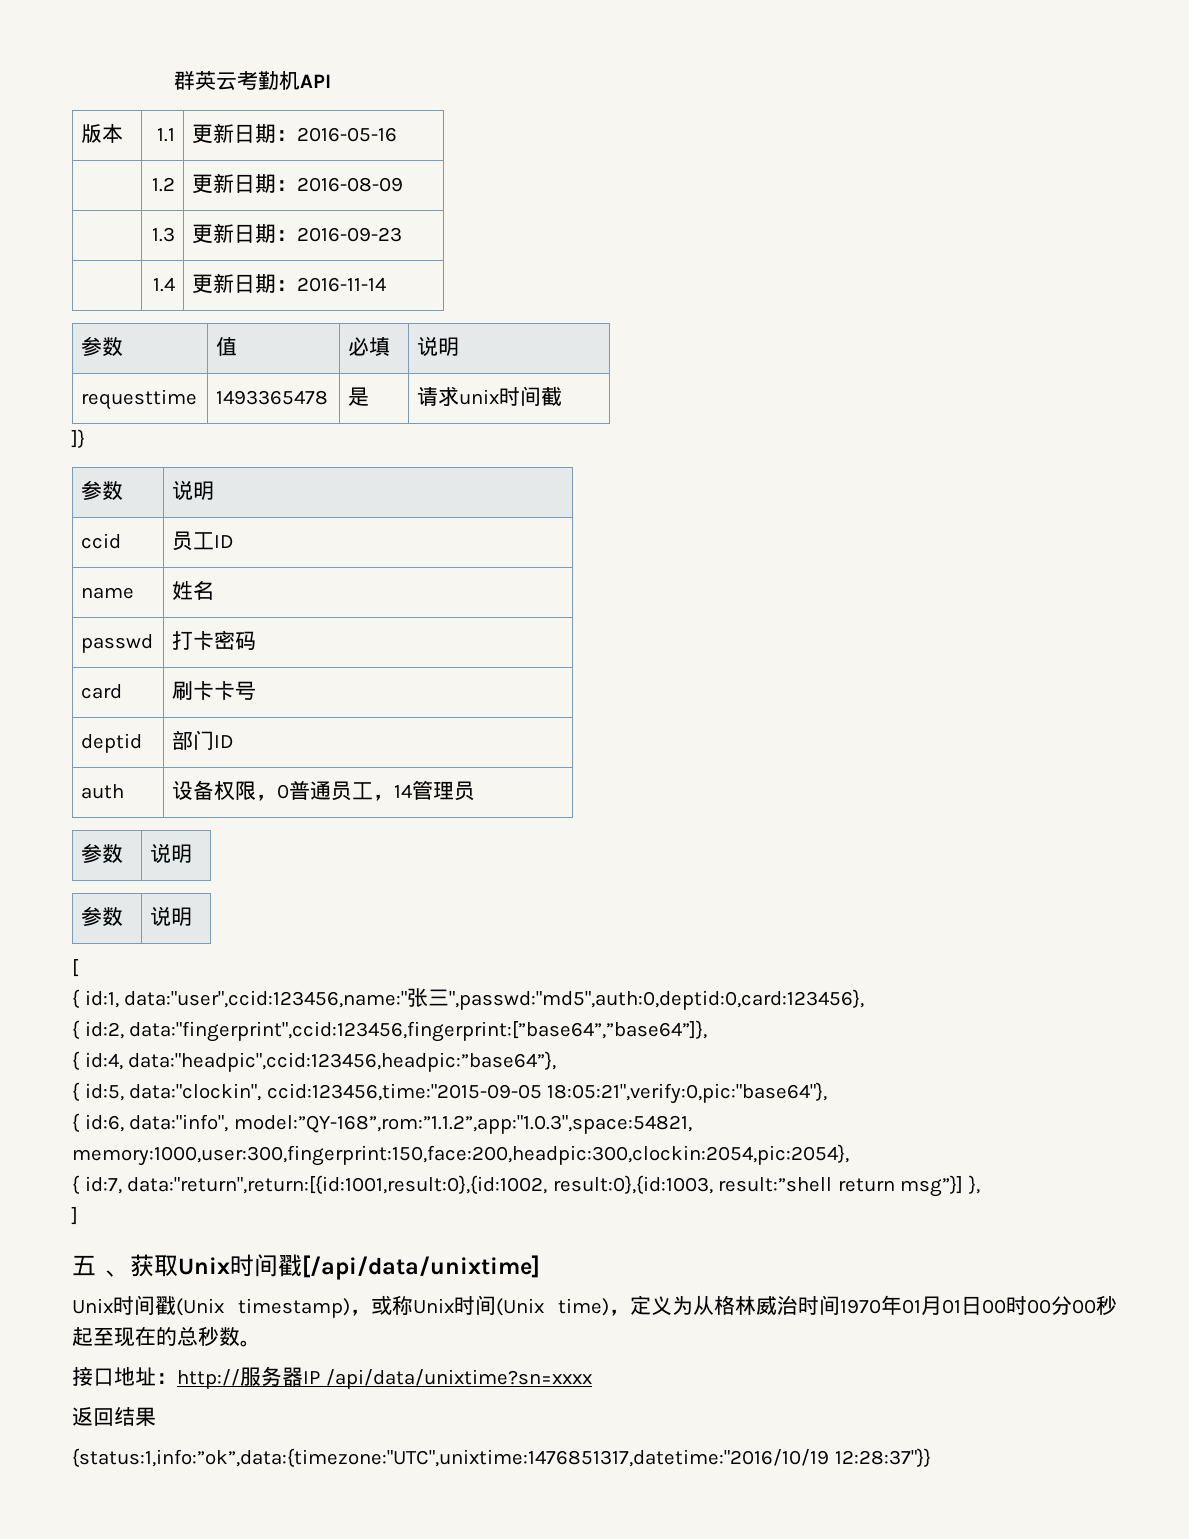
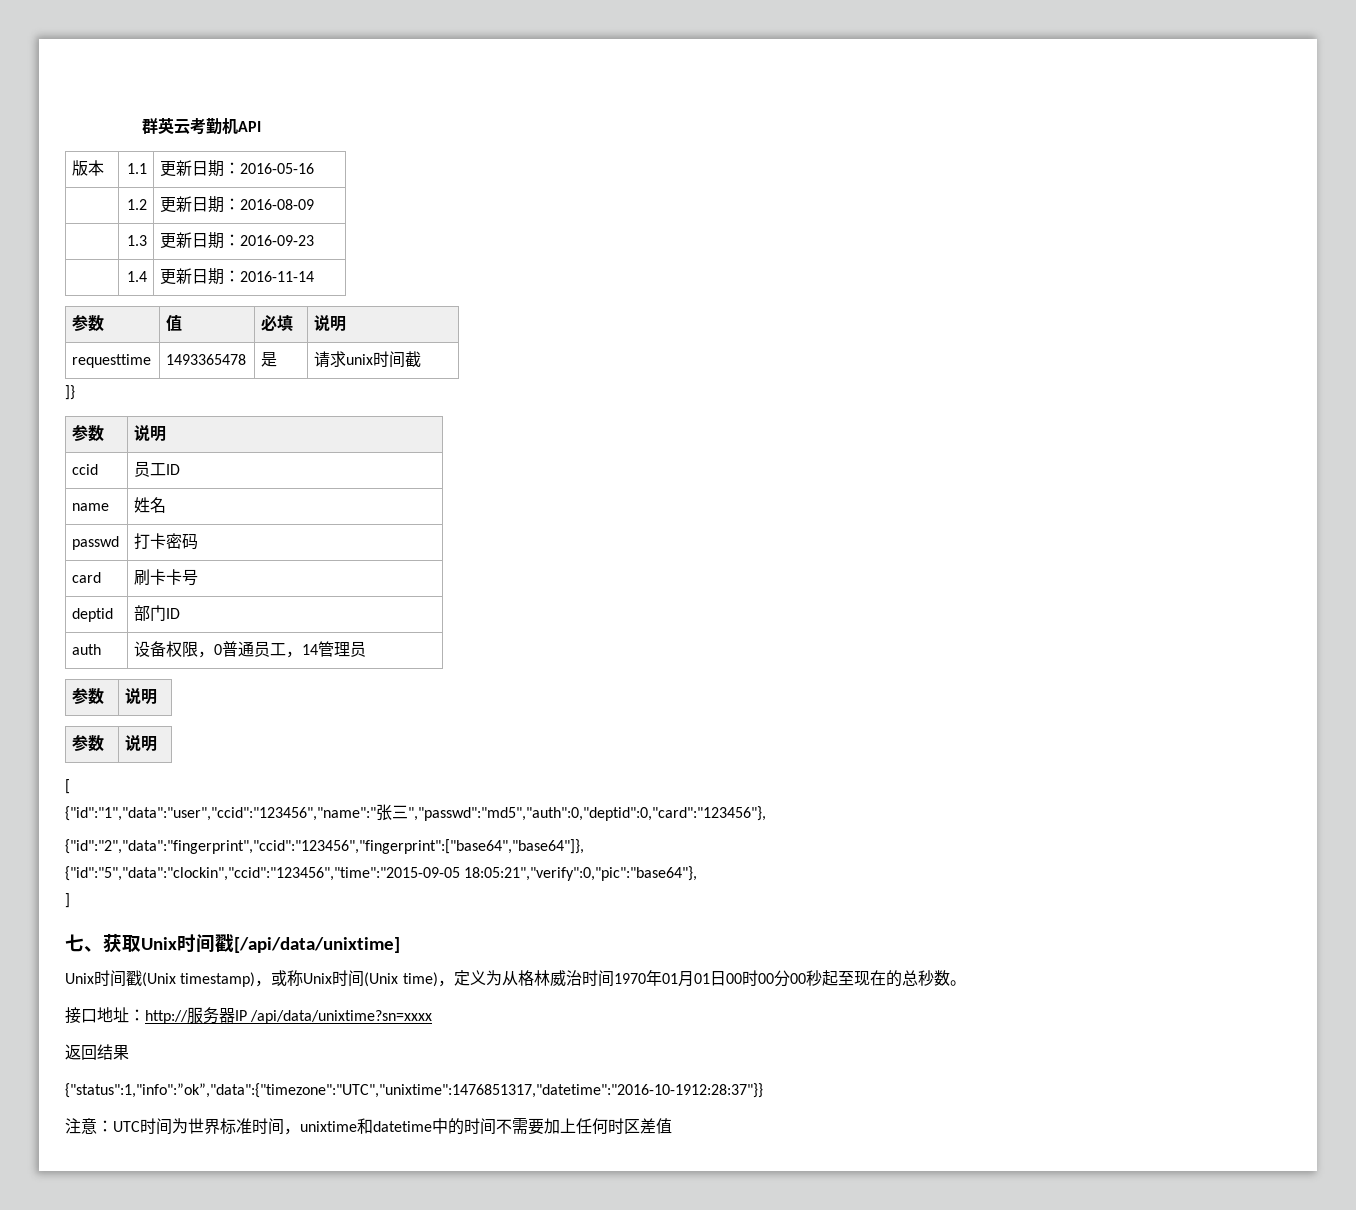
- { id:1, data:"user",ccid:123456,name:"张三",passwd:"md5",auth:0,deptid:0,card:123456},
- { id:2, data:"fingerprint",ccid:123456,fingerprint:[”base64”,”base64”]},
- { id:4, data:"headpic",ccid:123456,headpic:”base64”},
- { id:5, data:"clockin", ccid:123456,time:"2015-09-05 18:05:21",verify:0,pic:"base64"},
- { id:6, data:"info", model:”QY-168”,rom:”1.1.2”,app:"1.0.3",space:54821, memory:1000,user:300,fingerprint:150,face:200,headpic:300,clockin:2054,pic:2054},
- { id:7, data:"return",return:[{id:1001,result:0},{id:1002, result:0},{id:1003, result:”shell return msg”}] },
+ {"id":"1","data":"user","ccid":"123456","name":"张三","passwd":"md5","auth":0,"deptid":0,"card":"123456"},
+ {"id":"2","data":"fingerprint","ccid":"123456","fingerprint":["base64","base64"]},
+ {"id":"5","data":"clockin","ccid":"123456","time":"2015-09-05 18:05:21","verify":0,"pic":"base64"},
- 五、获取Unix时间戳[/api/data/unixtime]
+ 七、获取Unix时间戳[/api/data/unixtime]
- {status:1,info:”ok”,data:{timezone:"UTC",unixtime:1476851317,datetime:"2016/10/19 12:28:37"}}
+ {"status":1,"info":”ok”,"data":{"timezone":"UTC","unixtime":1476851317,"datetime":"2016-10-1912:28:37"}}
+ 注意：UTC时间为世界标准时间，unixtime和datetime中的时间不需要加上任何时区差值

